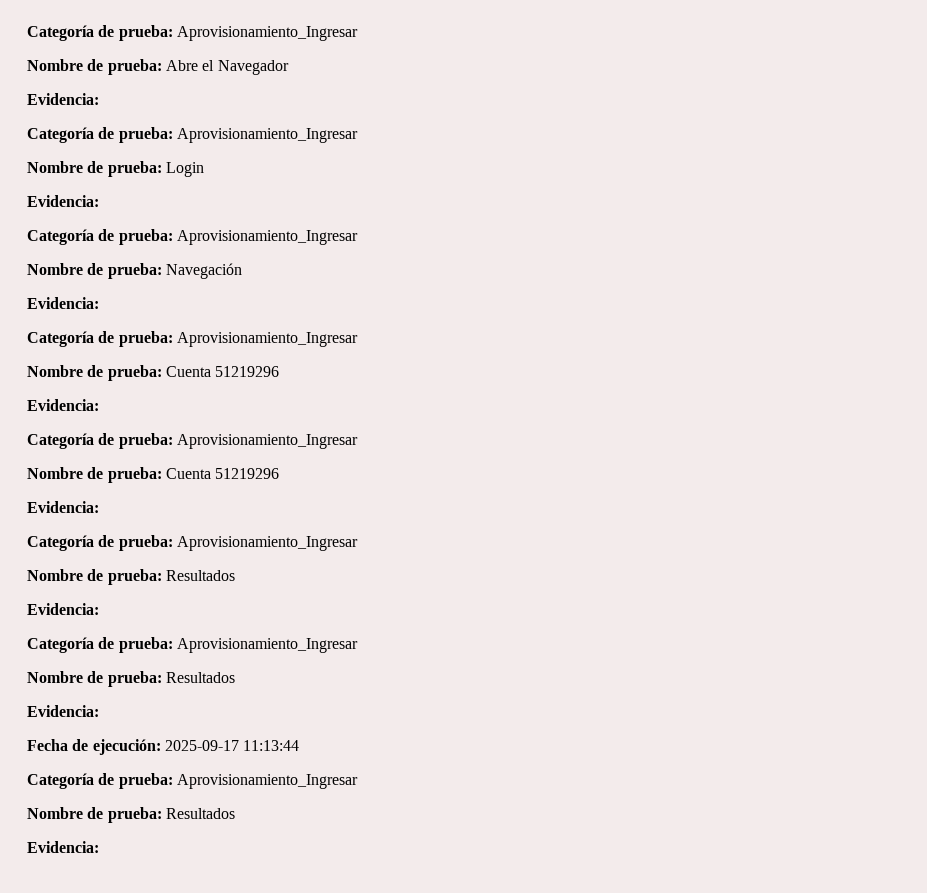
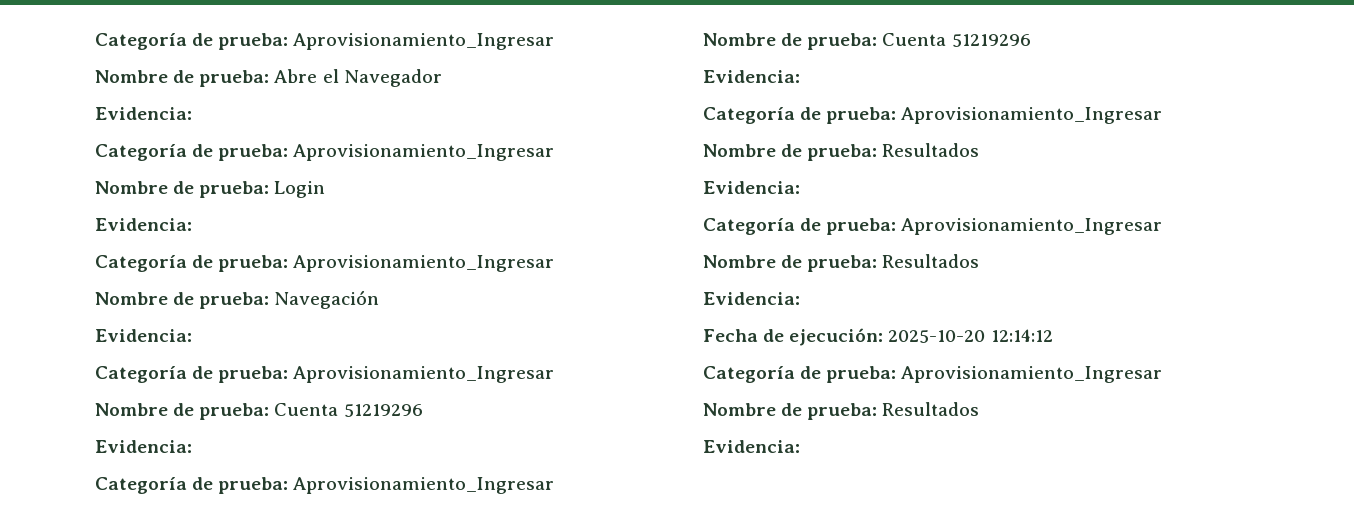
- Fecha de ejecución: 2025-09-17 11:13:44
+ Fecha de ejecución: 2025-10-20 12:14:12

